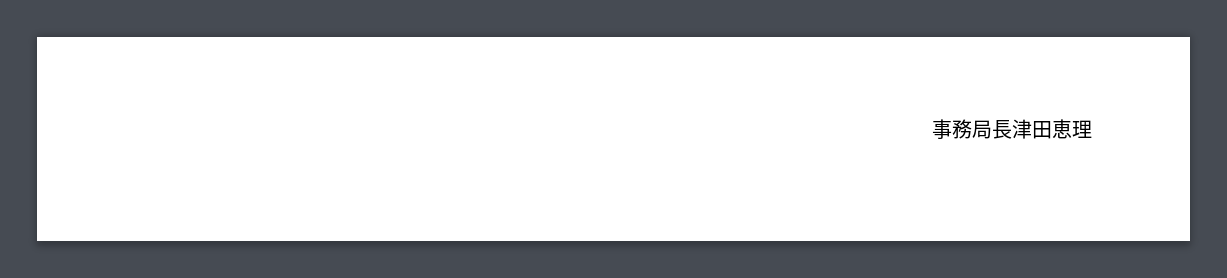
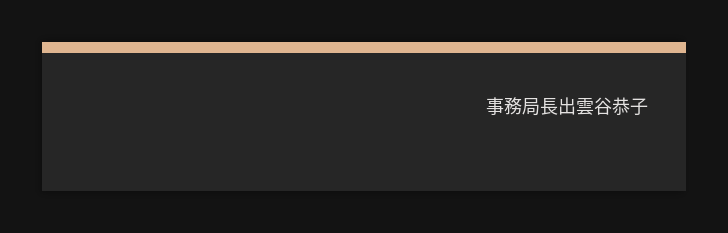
- 事務局長津田恵理
+ 事務局長出雲谷恭子

